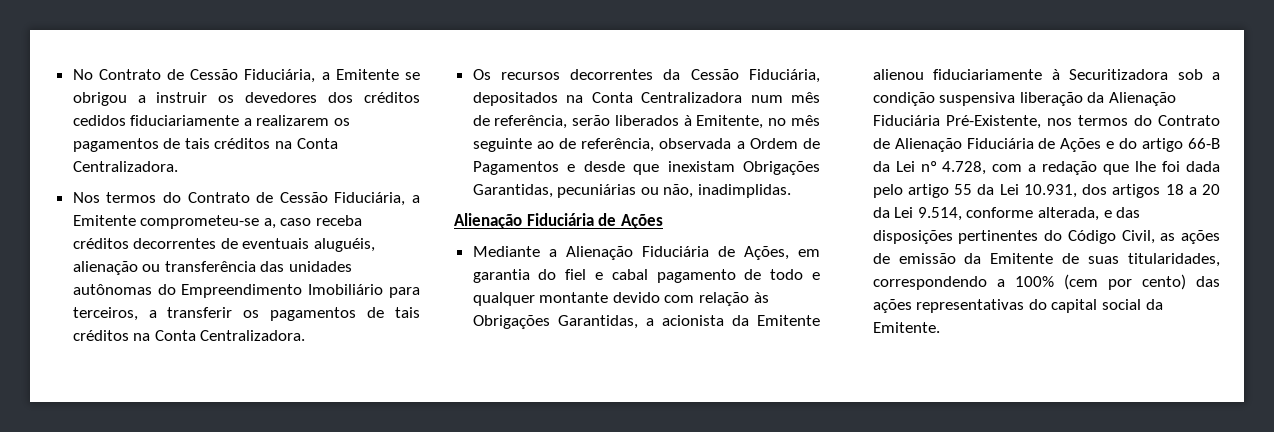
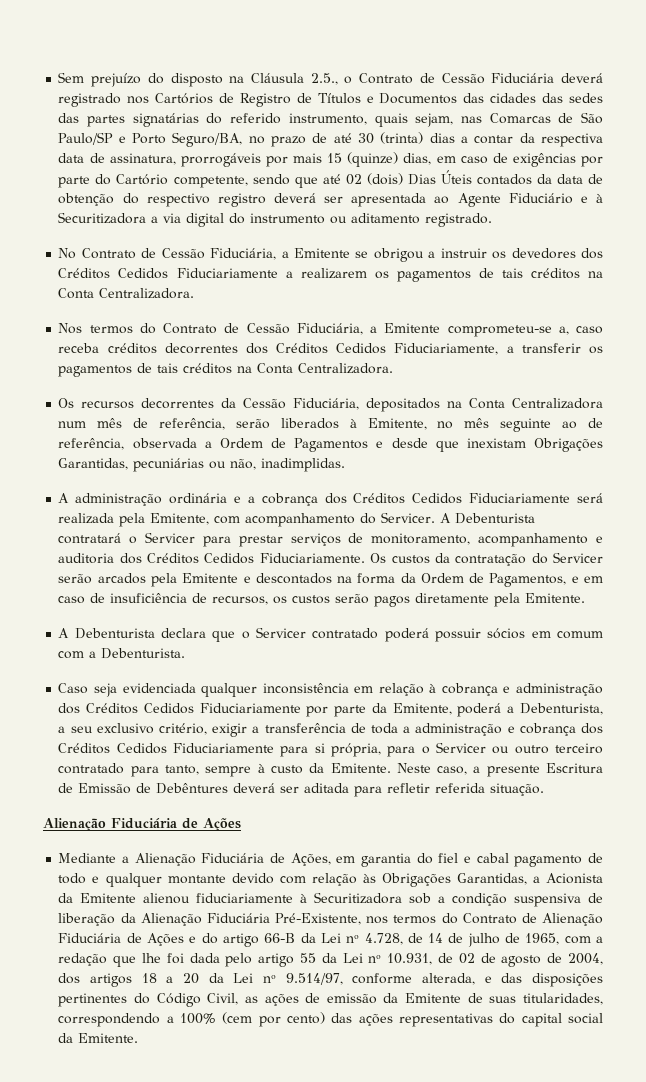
+ Sem prejuízo do disposto na Cláusula 2.5., o Contrato de Cessão Fiduciária deverá registrado nos Cartórios de Registro de Títulos e Documentos das cidades das sedes das partes signatárias do referido instrumento, quais sejam, nas Comarcas de São Paulo/SP e Porto Seguro/BA, no prazo de até 30 (trinta) dias a contar da respectiva data de assinatura, prorrogáveis por mais 15 (quinze) dias, em caso de exigências por parte do Cartório competente, sendo que até 02 (dois) Dias Úteis contados da data de obtenção do respectivo registro deverá ser apresentada ao Agente Fiduciário e à Securitizadora a via digital do instrumento ou aditamento registrado.
- No Contrato de Cessão Fiduciária, a Emitente se obrigou a instruir os devedores dos créditos cedidos fiduciariamente a realizarem os pagamentos de tais créditos na Conta Centralizadora.
+ No Contrato de Cessão Fiduciária, a Emitente se obrigou a instruir os devedores dos Créditos Cedidos Fiduciariamente a realizarem os pagamentos de tais créditos na Conta Centralizadora.
- Nos termos do Contrato de Cessão Fiduciária, a Emitente comprometeu-se a, caso receba créditos decorrentes de eventuais aluguéis, alienação ou transferência das unidades autônomas do Empreendimento Imobiliário para terceiros, a transferir os pagamentos de tais créditos na Conta Centralizadora.
+ Nos termos do Contrato de Cessão Fiduciária, a Emitente comprometeu-se a, caso receba créditos decorrentes dos Créditos Cedidos Fiduciariamente, a transferir os pagamentos de tais créditos na Conta Centralizadora.
+ A administração ordinária e a cobrança dos Créditos Cedidos Fiduciariamente será realizada pela Emitente, com acompanhamento do Servicer. A Debenturista contratará o Servicer para prestar serviços de monitoramento, acompanhamento e auditoria dos Créditos Cedidos Fiduciariamente. Os custos da contratação do Servicer serão arcados pela Emitente e descontados na forma da Ordem de Pagamentos, e em caso de insuficiência de recursos, os custos serão pagos diretamente pela Emitente.
+ A Debenturista declara que o Servicer contratado poderá possuir sócios em comum com a Debenturista.
+ Caso seja evidenciada qualquer inconsistência em relação à cobrança e administração dos Créditos Cedidos Fiduciariamente por parte da Emitente, poderá a Debenturista, a seu exclusivo critério, exigir a transferência de toda a administração e cobrança dos Créditos Cedidos Fiduciariamente para si própria, para o Servicer ou outro terceiro contratado para tanto, sempre à custo da Emitente. Neste caso, a presente Escritura de Emissão de Debêntures deverá ser aditada para refletir referida situação.
- Mediante a Alienação Fiduciária de Ações, em garantia do fiel e cabal pagamento de todo e qualquer montante devido com relação às Obrigações Garantidas, a acionista da Emitente alienou fiduciariamente à Securitizadora sob a condição suspensiva liberação da Alienação Fiduciária Pré-Existente, nos termos do Contrato de Alienação Fiduciária de Ações e do artigo 66-B da Lei nº 4.728, com a redação que lhe foi dada pelo artigo 55 da Lei 10.931, dos artigos 18 a 20 da Lei 9.514, conforme alterada, e das disposições pertinentes do Código Civil, as ações de emissão da Emitente de suas titularidades, correspondendo a 100% (cem por cento) das ações representativas do capital social da Emitente.
+ Mediante a Alienação Fiduciária de Ações, em garantia do fiel e cabal pagamento de todo e qualquer montante devido com relação às Obrigações Garantidas, a Acionista da Emitente alienou fiduciariamente à Securitizadora sob a condição suspensiva de liberação da Alienação Fiduciária Pré-Existente, nos termos do Contrato de Alienação Fiduciária de Ações e do artigo 66-B da Lei nº 4.728, de 14 de julho de 1965, com a redação que lhe foi dada pelo artigo 55 da Lei nº 10.931, de 02 de agosto de 2004, dos artigos 18 a 20 da Lei nº 9.514/97, conforme alterada, e das disposições pertinentes do Código Civil, as ações de emissão da Emitente de suas titularidades, correspondendo a 100% (cem por cento) das ações representativas do capital social da Emitente.

